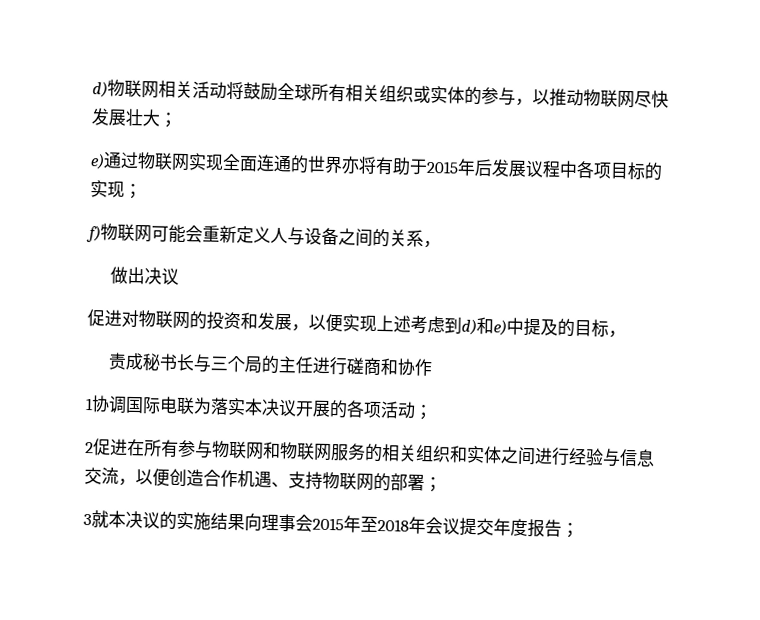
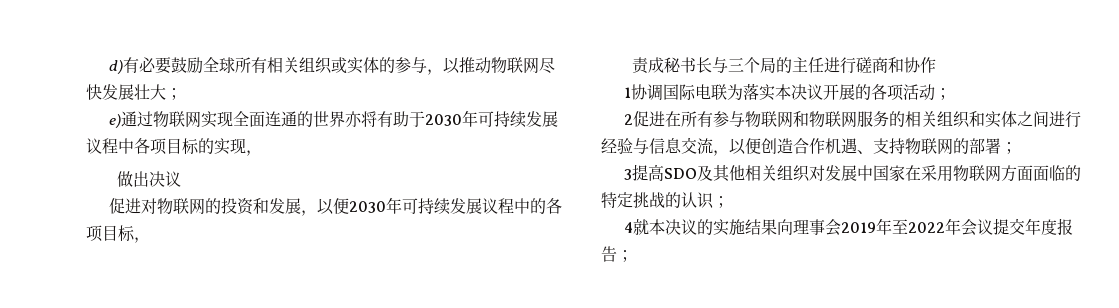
- d)物联网相关活动将鼓励全球所有相关组织或实体的参与，以推动物联网尽快发展壮大；
+ d)有必要鼓励全球所有相关组织或实体的参与，以推动物联网尽快发展壮大；
- e)通过物联网实现全面连通的世界亦将有助于2015年后发展议程中各项目标的实现；
- f)物联网可能会重新定义人与设备之间的关系，
+ e)通过物联网实现全面连通的世界亦将有助于2030年可持续发展议程中各项目标的实现，
- 促进对物联网的投资和发展，以便实现上述考虑到d)和e)中提及的目标，
+ 促进对物联网的投资和发展，以便2030年可持续发展议程中的各项目标，
- 3就本决议的实施结果向理事会2015年至2018年会议提交年度报告；
+ 3提高SDO及其他相关组织对发展中国家在采用物联网方面面临的特定挑战的认识；
+ 4就本决议的实施结果向理事会2019年至2022年会议提交年度报告；

